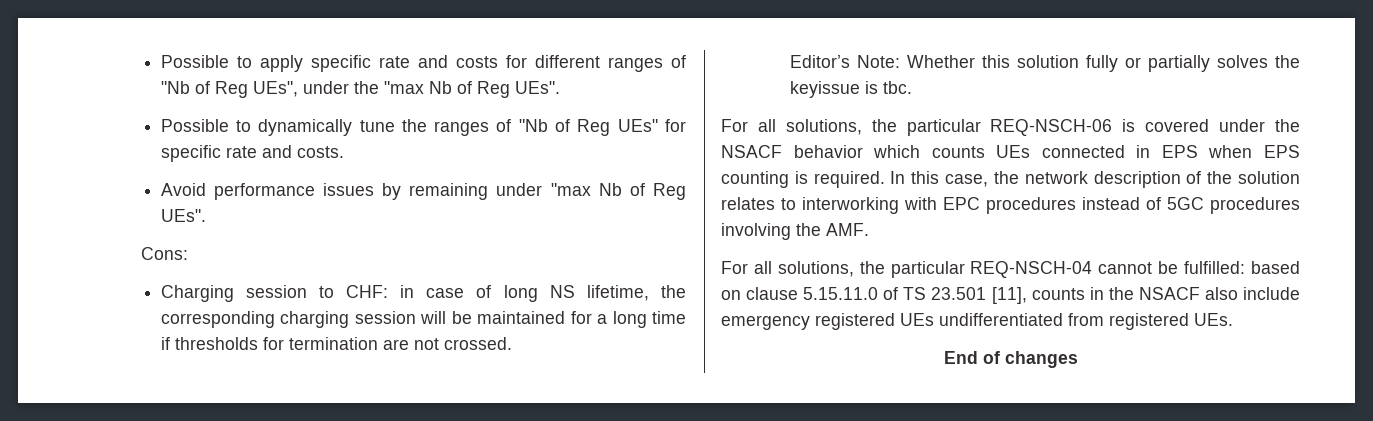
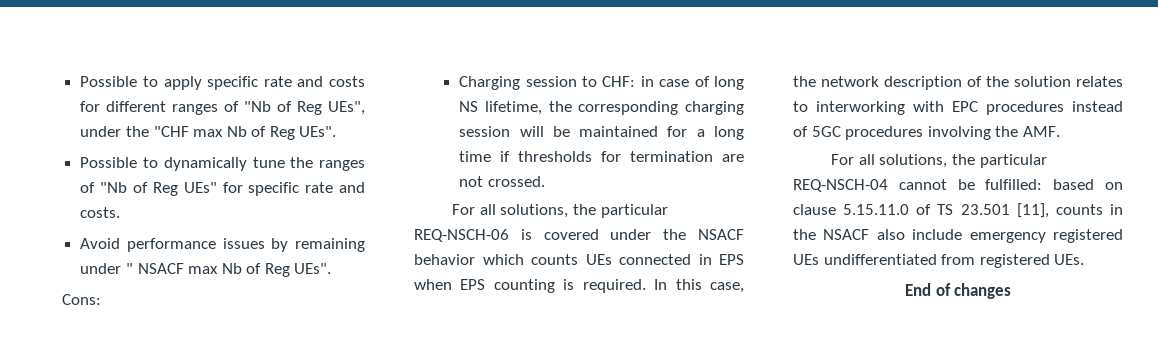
- Possible to apply specific rate and costs for different ranges of "Nb of Reg UEs", under the "max Nb of Reg UEs".
+ Possible to apply specific rate and costs for different ranges of "Nb of Reg UEs", under the "CHF max Nb of Reg UEs".
- Avoid performance issues by remaining under "max Nb of Reg UEs".
+ Avoid performance issues by remaining under " NSACF max Nb of Reg UEs".
- Editor’s Note: Whether this solution fully or partially solves the keyissue is tbc.

